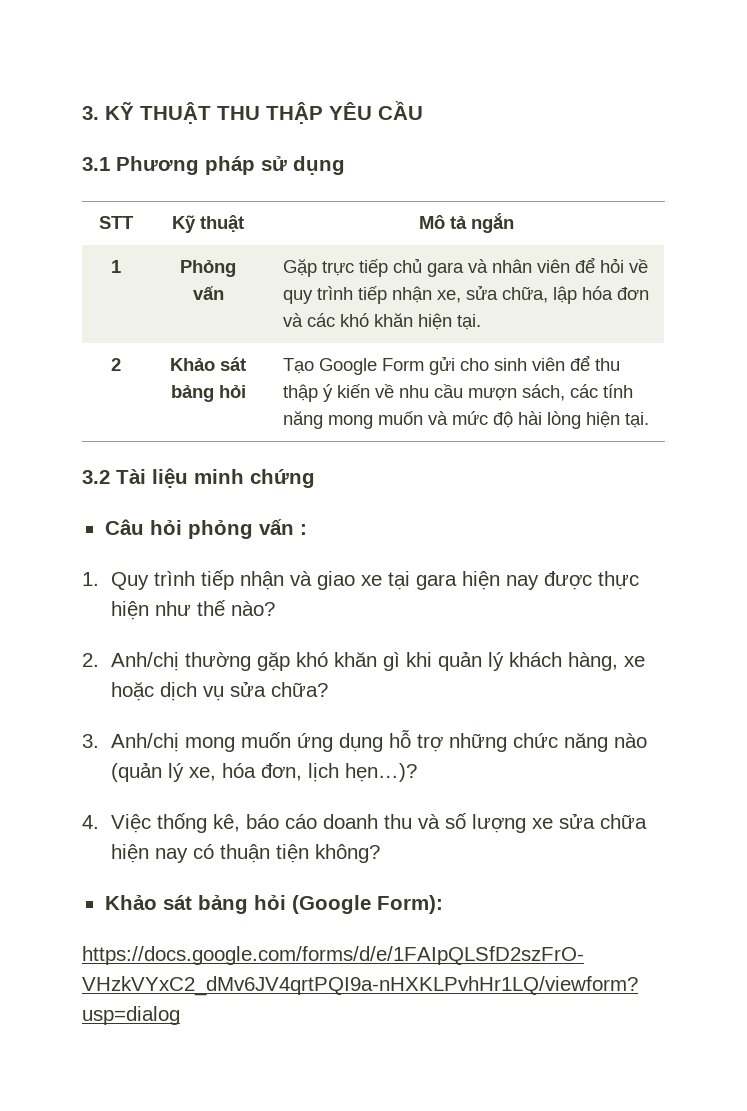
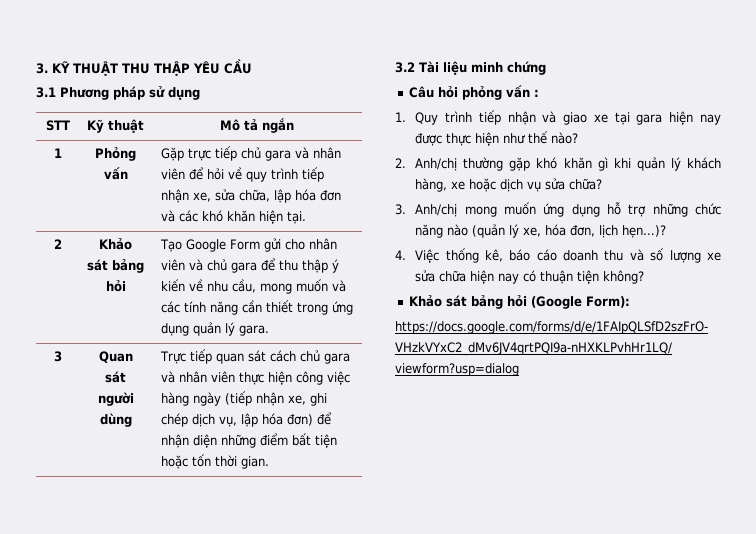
- 2 | Khảo sát bảng hỏi | Tạo Google Form gửi cho sinh viên để thu thập ý kiến về nhu cầu mượn sách, các tính năng mong muốn và mức độ hài lòng hiện tại.
+ 2 | Khảo sát bảng hỏi | Tạo Google Form gửi cho nhân viên và chủ gara để thu thập ý kiến về nhu cầu, mong muốn và các tính năng cần thiết trong ứng dụng quản lý gara.
+ 3 | Quan sát người dùng | Trực tiếp quan sát cách chủ gara và nhân viên thực hiện công việc hàng ngày (tiếp nhận xe, ghi chép dịch vụ, lập hóa đơn) để nhận diện những điểm bất tiện hoặc tốn thời gian.

